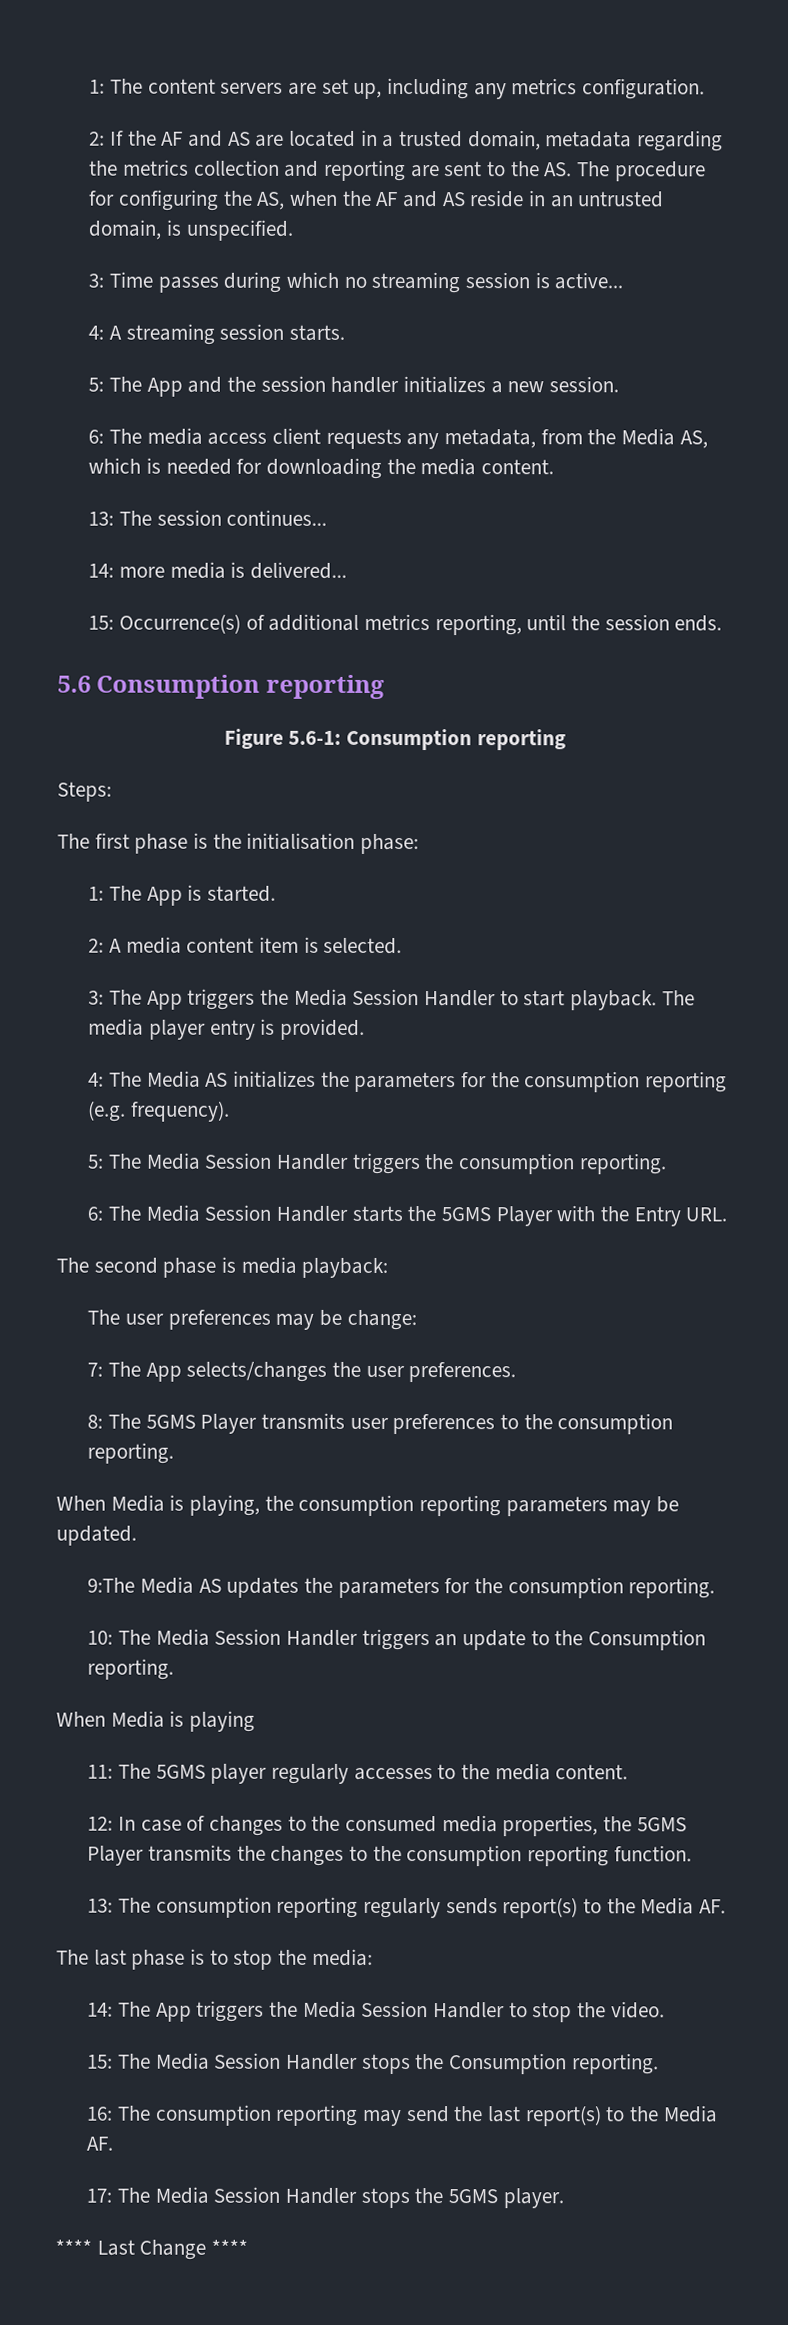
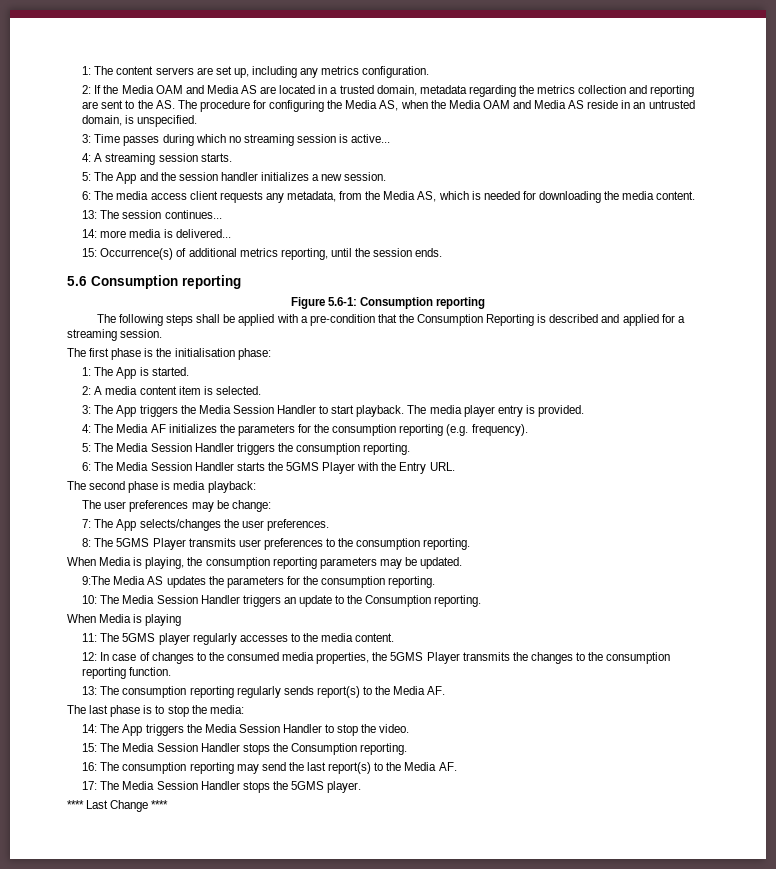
- 2: If the AF and AS are located in a trusted domain, metadata regarding the metrics collection and reporting are sent to the AS. The procedure for configuring the AS, when the AF and AS reside in an untrusted domain, is unspecified.
+ 2: If the Media OAM and Media AS are located in a trusted domain, metadata regarding the metrics collection and reporting are sent to the AS. The procedure for configuring the Media AS, when the Media OAM and Media AS reside in an untrusted domain, is unspecified.
- Steps:
+ The following steps shall be applied with a pre-condition that the Consumption Reporting is described and applied for a streaming session.
- 4: The Media AS initializes the parameters for the consumption reporting (e.g. frequency).
+ 4: The Media AF initializes the parameters for the consumption reporting (e.g. frequency).

